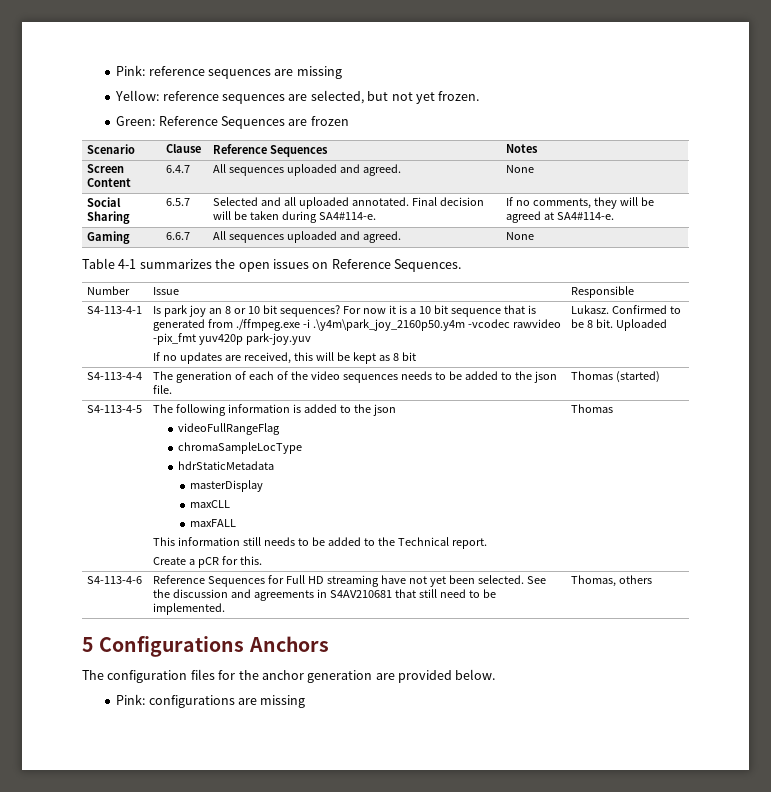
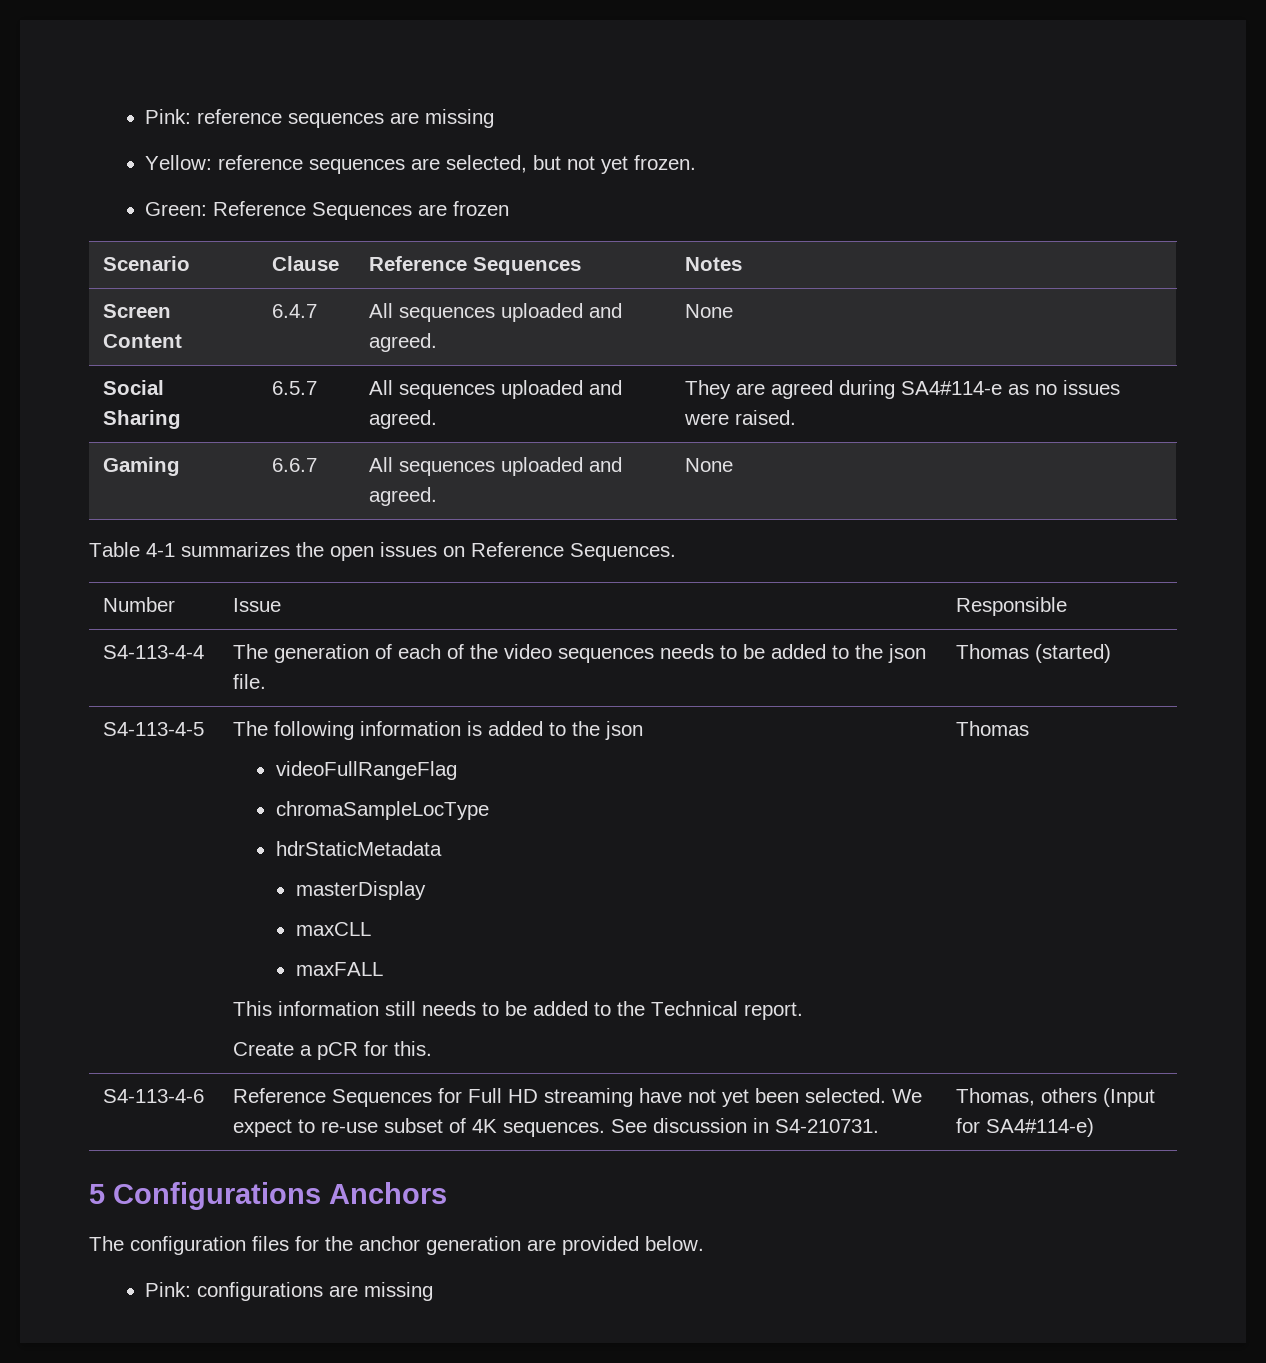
- Social Sharing | 6.5.7 | Selected and all uploaded annotated. Final decision will be taken during SA4#114-e. | If no comments, they will be agreed at SA4#114-e.
+ Social Sharing | 6.5.7 | All sequences uploaded and agreed. | They are agreed during SA4#114-e as no issues were raised.
- S4-113-4-1 | Is park joy an 8 or 10 bit sequences? For now it is a 10 bit sequence that is generated from ./ffmpeg.exe -i .\y4m\park_joy_2160p50.y4m -vcodec rawvideo -pix_fmt yuv420p park-joy.yuv
- If no updates are received, this will be kept as 8 bit | Lukasz. Confirmed to be 8 bit. Uploaded
- S4-113-4-6 | Reference Sequences for Full HD streaming have not yet been selected. See the discussion and agreements in S4AV210681 that still need to be implemented. | Thomas, others
+ S4-113-4-6 | Reference Sequences for Full HD streaming have not yet been selected. We expect to re-use subset of 4K sequences. See discussion in S4-210731. | Thomas, others (Input for SA4#114-e)

